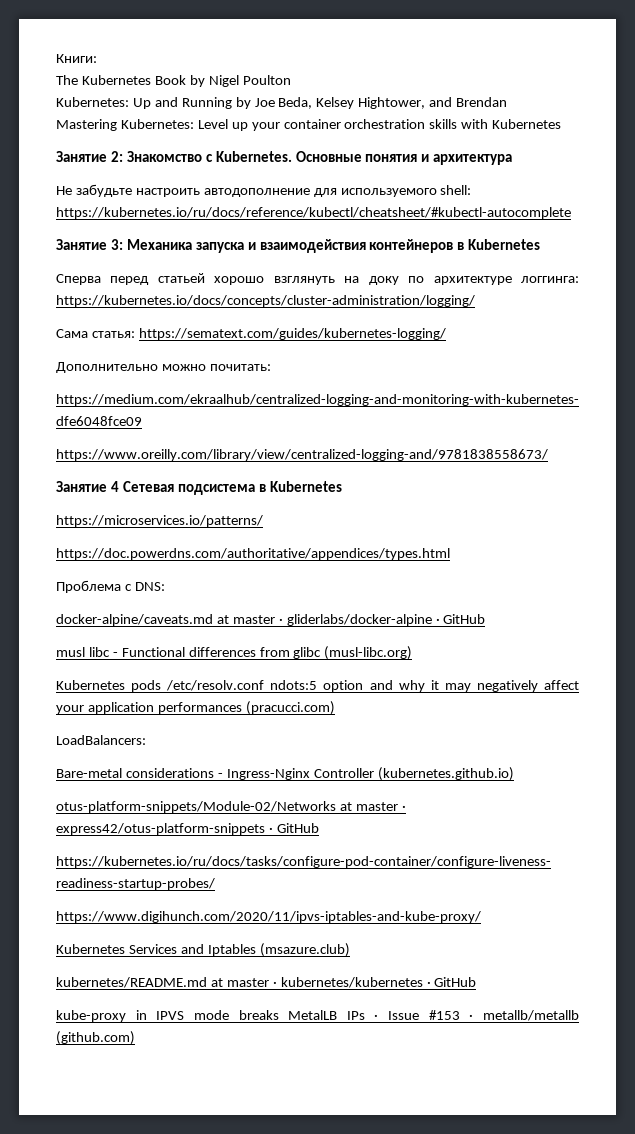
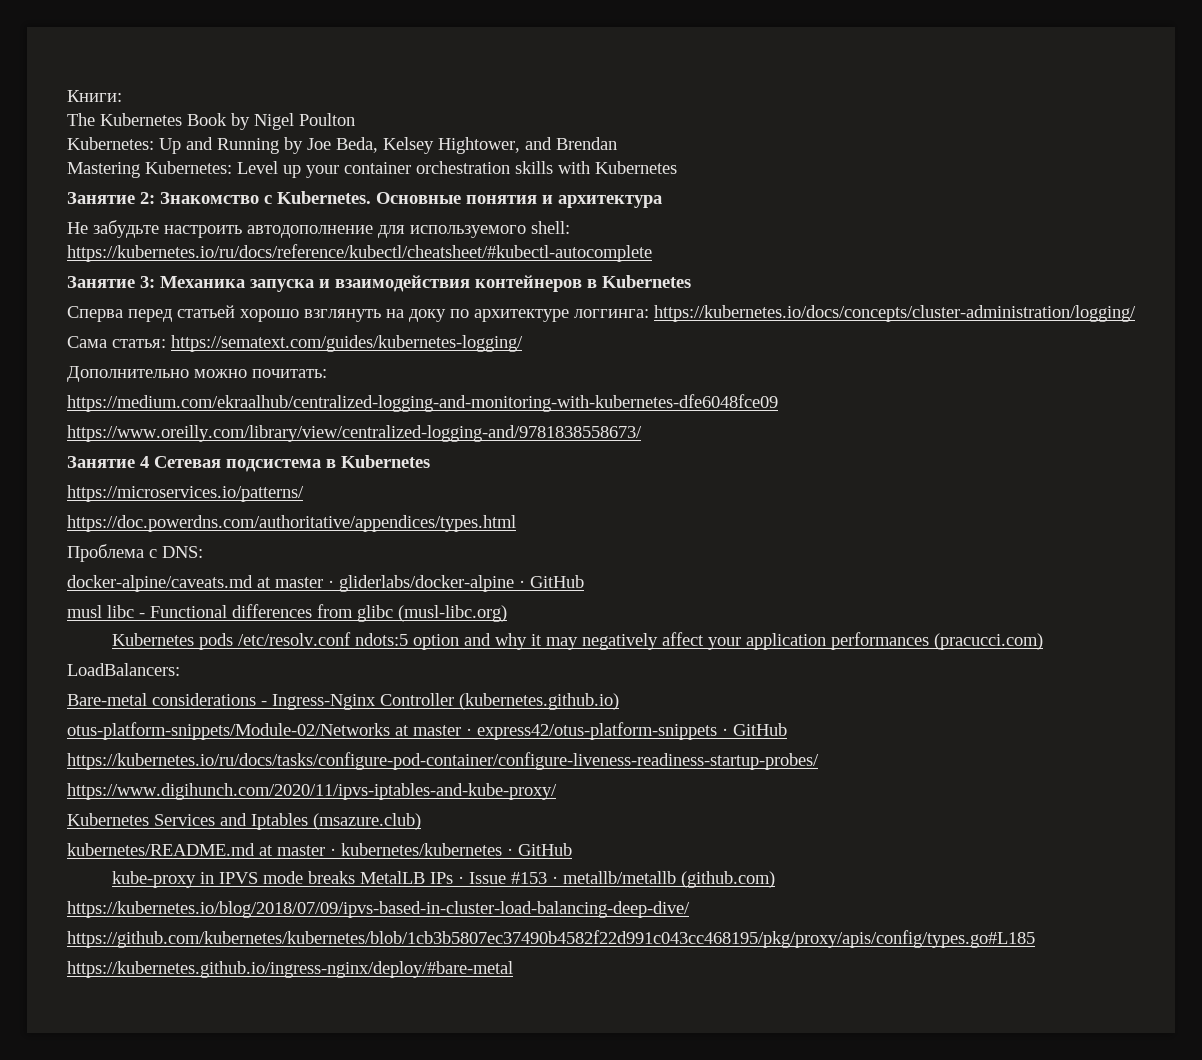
+ https://kubernetes.io/blog/2018/07/09/ipvs-based-in-cluster-load-balancing-deep-dive/
+ https://github.com/kubernetes/kubernetes/blob/1cb3b5807ec37490b4582f22d991c043cc468195/pkg/proxy/apis/config/types.go#L185
+ https://kubernetes.github.io/ingress-nginx/deploy/#bare-metal

